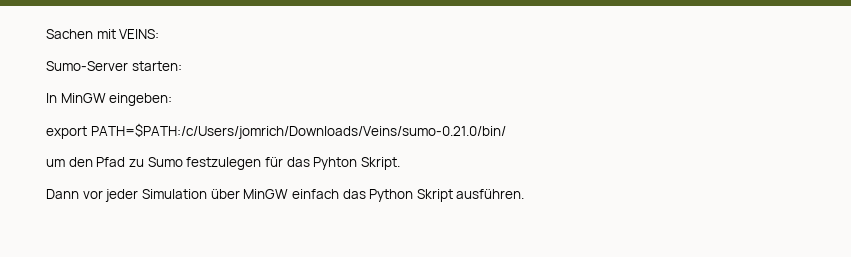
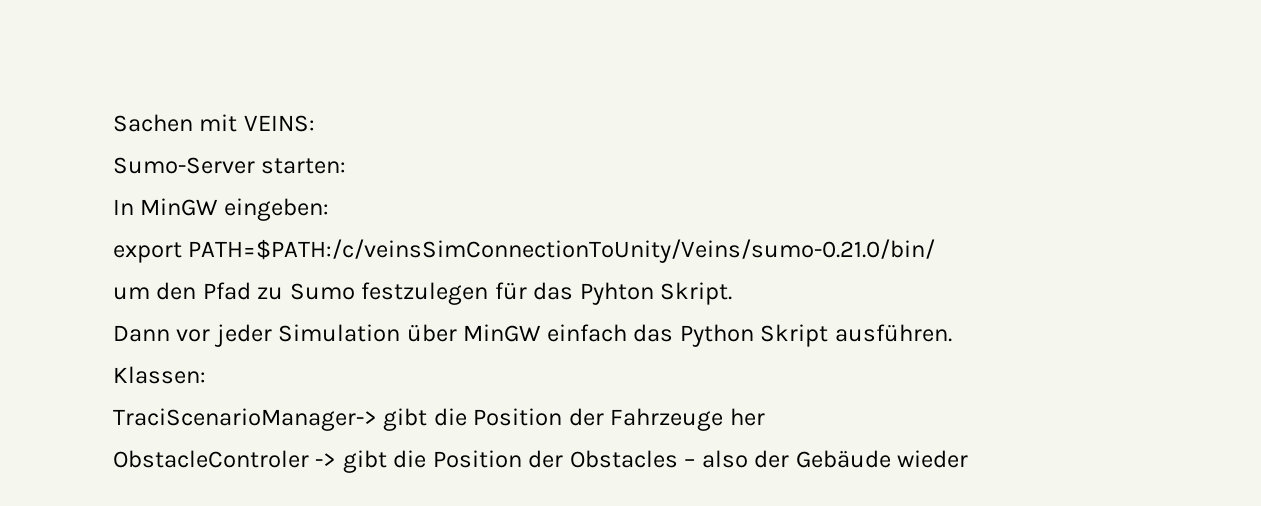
- export PATH=$PATH:/c/Users/jomrich/Downloads/Veins/sumo-0.21.0/bin/
+ export PATH=$PATH:/c/veinsSimConnectionToUnity/Veins/sumo-0.21.0/bin/
+ Klassen:
+ TraciScenarioManager-> gibt die Position der Fahrzeuge her
+ ObstacleControler -> gibt die Position der Obstacles – also der Gebäude wieder

